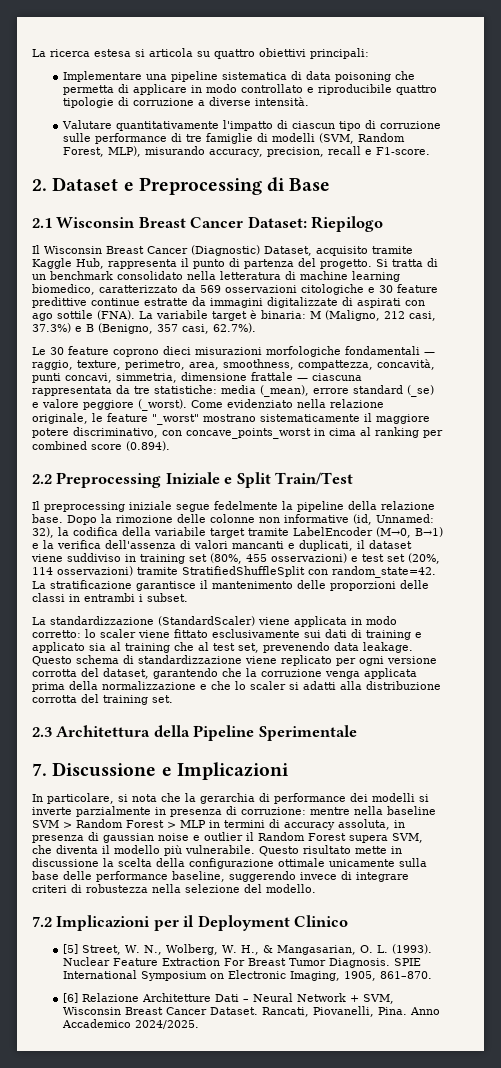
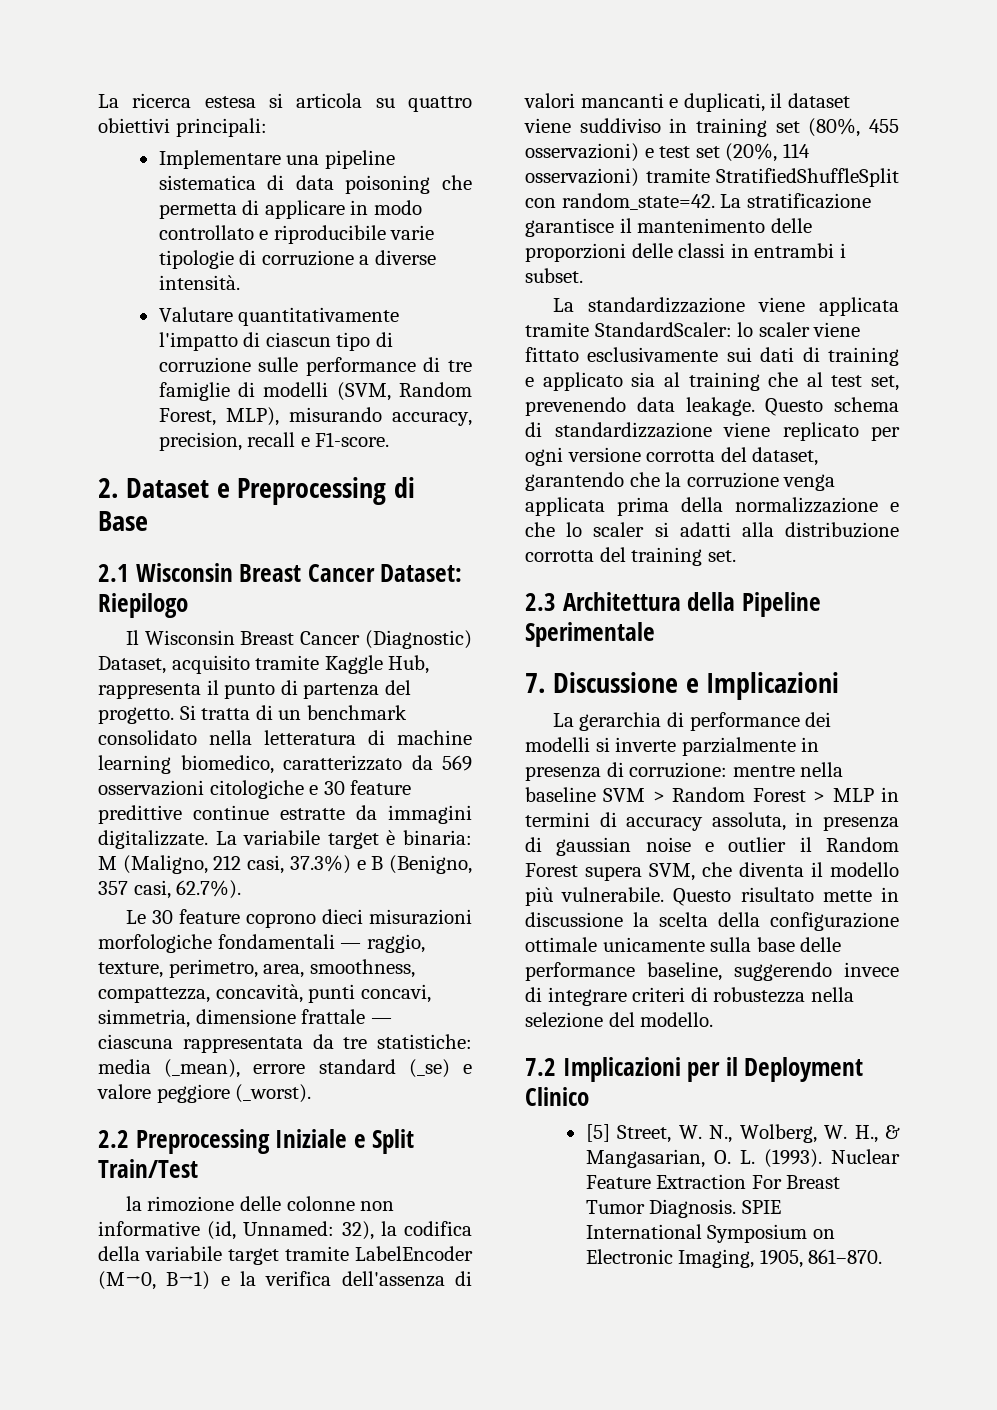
- Implementare una pipeline sistematica di data poisoning che permetta di applicare in modo controllato e riproducibile quattro tipologie di corruzione a diverse intensità.
+ Implementare una pipeline sistematica di data poisoning che permetta di applicare in modo controllato e riproducibile varie tipologie di corruzione a diverse intensità.
- Si tratta di un benchmark consolidato nella letteratura di machine learning biomedico, caratterizzato da 569 osservazioni citologiche e 30 feature predittive continue estratte da immagini digitalizzate di aspirati con ago sottile (FNA).
+ Si tratta di un benchmark consolidato nella letteratura di machine learning biomedico, caratterizzato da 569 osservazioni citologiche e 30 feature predittive continue estratte da immagini digitalizzate.
- Come evidenziato nella relazione originale, le feature "_worst" mostrano sistematicamente il maggiore potere discriminativo, con concave_points_worst in cima al ranking per combined score (0.894).
- Il preprocessing iniziale segue fedelmente la pipeline della relazione base. Dopo la rimozione delle colonne non informative (id, Unnamed: 32), la codifica della variabile target tramite LabelEncoder (M→0, B→1) e la verifica dell'assenza di valori mancanti e duplicati, il dataset viene suddiviso in training set (80%, 455 osservazioni) e test set (20%, 114 osservazioni) tramite StratifiedShuffleSplit con random_state=42.
+ la rimozione delle colonne non informative (id, Unnamed: 32), la codifica della variabile target tramite LabelEncoder (M→0, B→1) e la verifica dell'assenza di valori mancanti e duplicati, il dataset viene suddiviso in training set (80%, 455 osservazioni) e test set (20%, 114 osservazioni) tramite StratifiedShuffleSplit con random_state=42.
- La standardizzazione (StandardScaler) viene applicata in modo corretto: lo scaler viene fittato esclusivamente sui dati di training e applicato sia al training che al test set, prevenendo data leakage.
+ La standardizzazione viene applicata tramite StandardScaler: lo scaler viene fittato esclusivamente sui dati di training e applicato sia al training che al test set, prevenendo data leakage.
- In particolare, si nota che la gerarchia di performance dei modelli si inverte parzialmente in presenza di corruzione: mentre nella baseline SVM > Random Forest > MLP in termini di accuracy assoluta, in presenza di gaussian noise e outlier il Random Forest supera SVM, che diventa il modello più vulnerabile.
+ La gerarchia di performance dei modelli si inverte parzialmente in presenza di corruzione: mentre nella baseline SVM > Random Forest > MLP in termini di accuracy assoluta, in presenza di gaussian noise e outlier il Random Forest supera SVM, che diventa il modello più vulnerabile.
- [6] Relazione Architetture Dati – Neural Network + SVM, Wisconsin Breast Cancer Dataset. Rancati, Piovanelli, Pina. Anno Accademico 2024/2025.

